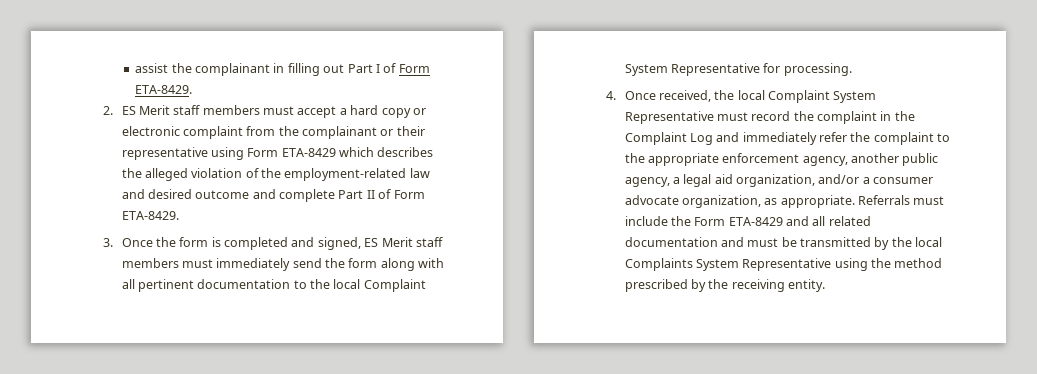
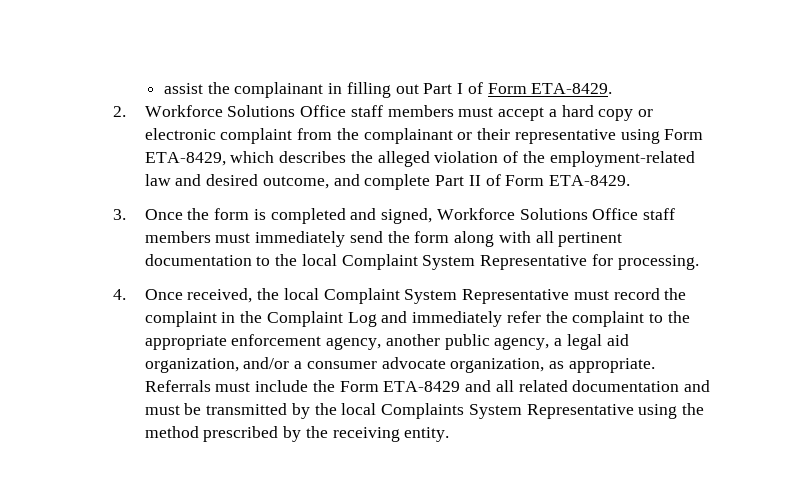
- 2. ES Merit staff members must accept a hard copy or electronic complaint from the complainant or their representative using Form ETA-8429 which describes the alleged violation of the employment-related law and desired outcome and complete Part II of Form ETA-8429.
+ 2. Workforce Solutions Office staff members must accept a hard copy or electronic complaint from the complainant or their representative using Form ETA-8429, which describes the alleged violation of the employment-related law and desired outcome, and complete Part II of Form ETA-8429.
- 3. Once the form is completed and signed, ES Merit staff members must immediately send the form along with all pertinent documentation to the local Complaint System Representative for processing.
+ 3. Once the form is completed and signed, Workforce Solutions Office staff members must immediately send the form along with all pertinent documentation to the local Complaint System Representative for processing.

